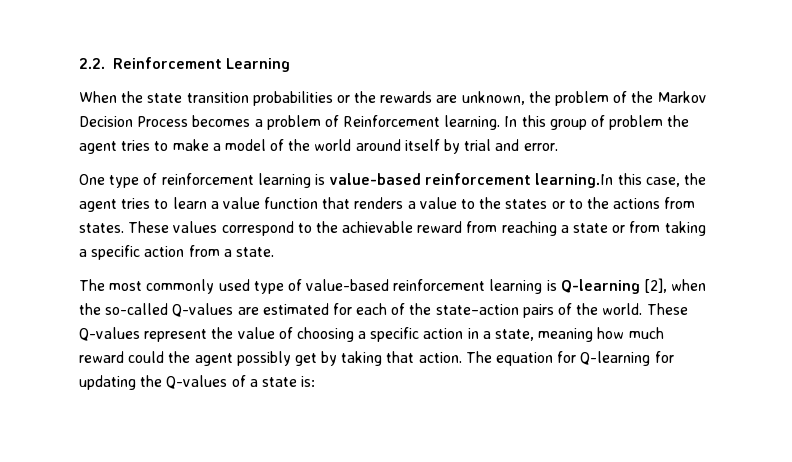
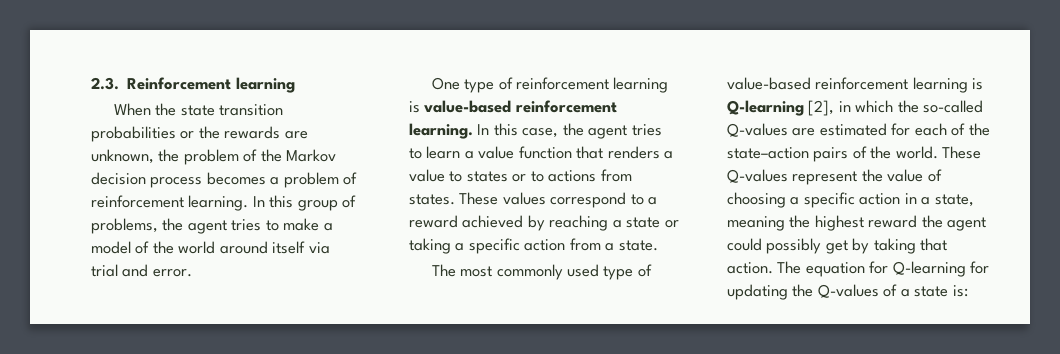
- 2.2. Reinforcement Learning
+ 2.3. Reinforcement learning
- When the state transition probabilities or the rewards are unknown, the problem of the Markov Decision Process becomes a problem of Reinforcement learning.
+ When the state transition probabilities or the rewards are unknown, the problem of the Markov decision process becomes a problem of reinforcement learning.
- In this group of problem the agent tries to make a model of the world around itself by trial and error.
+ In this group of problems, the agent tries to make a model of the world around itself via trial and error.
- One type of reinforcement learning is value-based reinforcement learning.In this case, the agent tries to learn a value function that renders a value to the states or to the actions from states.
+ One type of reinforcement learning is value-based reinforcement learning. In this case, the agent tries to learn a value function that renders a value to states or to actions from states.
- These values correspond to the achievable reward from reaching a state or from taking a specific action from a state.
+ These values correspond to a reward achieved by reaching a state or taking a specific action from a state.
- The most commonly used type of value-based reinforcement learning is Q-learning [2], when the so-called Q-values are estimated for each of the state–action pairs of the world.
+ The most commonly used type of value-based reinforcement learning is Q-learning [2], in which the so-called Q-values are estimated for each of the state–action pairs of the world.
- These Q-values represent the value of choosing a specific action in a state, meaning how much reward could the agent possibly get by taking that action.
+ These Q-values represent the value of choosing a specific action in a state, meaning the highest reward the agent could possibly get by taking that action.

